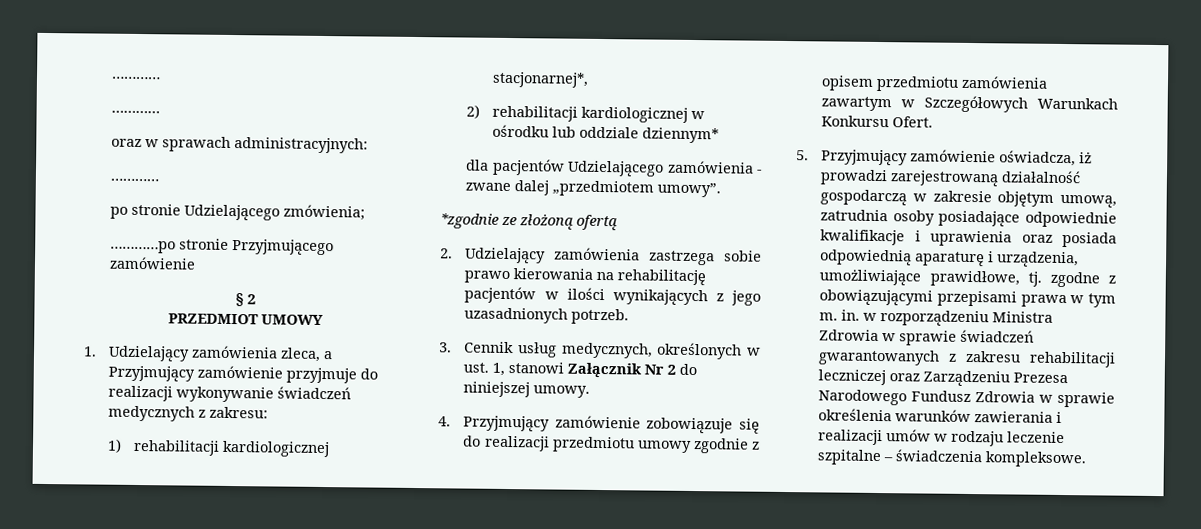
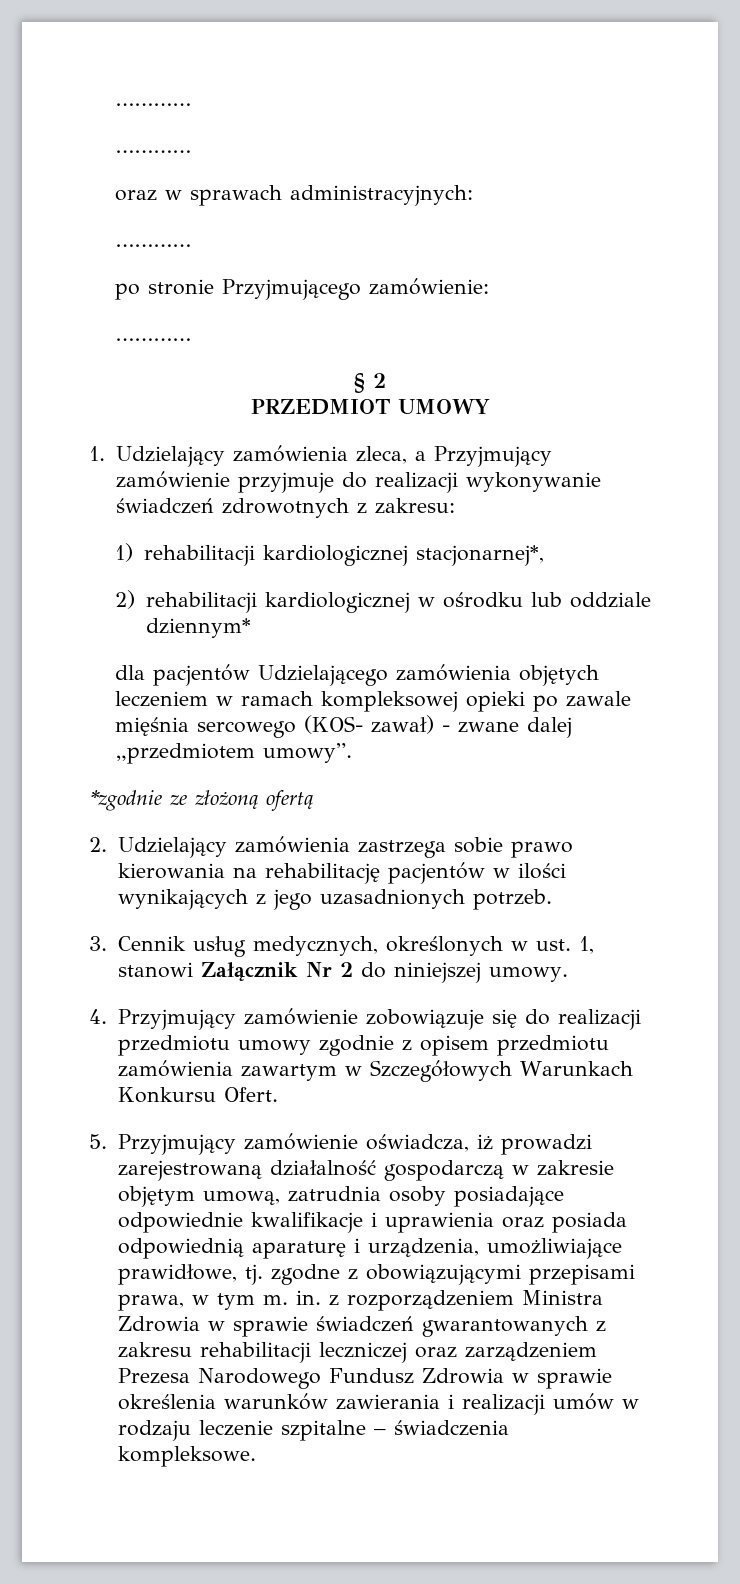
- po stronie Udzielającego zmówienia;
- …………po stronie Przyjmującego zamówienie
+ po stronie Przyjmującego zamówienie:
+ …………
- 1. Udzielający zamówienia zleca, a Przyjmujący zamówienie przyjmuje do realizacji wykonywanie świadczeń medycznych z zakresu:
+ 1. Udzielający zamówienia zleca, a Przyjmujący zamówienie przyjmuje do realizacji wykonywanie świadczeń zdrowotnych z zakresu:
- dla pacjentów Udzielającego zamówienia - zwane dalej „przedmiotem umowy”.
+ dla pacjentów Udzielającego zamówienia objętych leczeniem w ramach kompleksowej opieki po zawale mięśnia sercowego (KOS- zawał) - zwane dalej „przedmiotem umowy”.
- 5. Przyjmujący zamówienie oświadcza, iż prowadzi zarejestrowaną działalność gospodarczą w zakresie objętym umową, zatrudnia osoby posiadające odpowiednie kwalifikacje i uprawienia oraz posiada odpowiednią aparaturę i urządzenia, umożliwiające prawidłowe, tj. zgodne z obowiązującymi przepisami prawa w tym m. in. w rozporządzeniu Ministra Zdrowia w sprawie świadczeń gwarantowanych z zakresu rehabilitacji leczniczej oraz Zarządzeniu Prezesa Narodowego Fundusz Zdrowia w sprawie określenia warunków zawierania i realizacji umów w rodzaju leczenie szpitalne – świadczenia kompleksowe.
+ 5. Przyjmujący zamówienie oświadcza, iż prowadzi zarejestrowaną działalność gospodarczą w zakresie objętym umową, zatrudnia osoby posiadające odpowiednie kwalifikacje i uprawienia oraz posiada odpowiednią aparaturę i urządzenia, umożliwiające prawidłowe, tj. zgodne z obowiązującymi przepisami prawa, w tym m. in. z rozporządzeniem Ministra Zdrowia w sprawie świadczeń gwarantowanych z zakresu rehabilitacji leczniczej oraz zarządzeniem Prezesa Narodowego Fundusz Zdrowia w sprawie określenia warunków zawierania i realizacji umów w rodzaju leczenie szpitalne – świadczenia kompleksowe.

